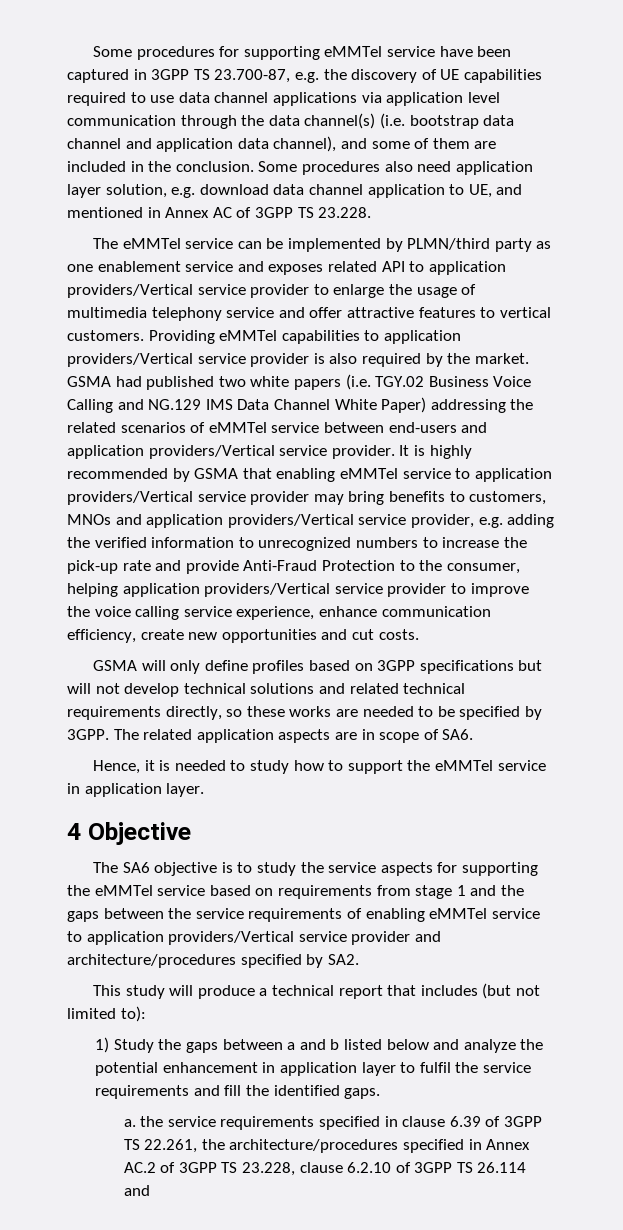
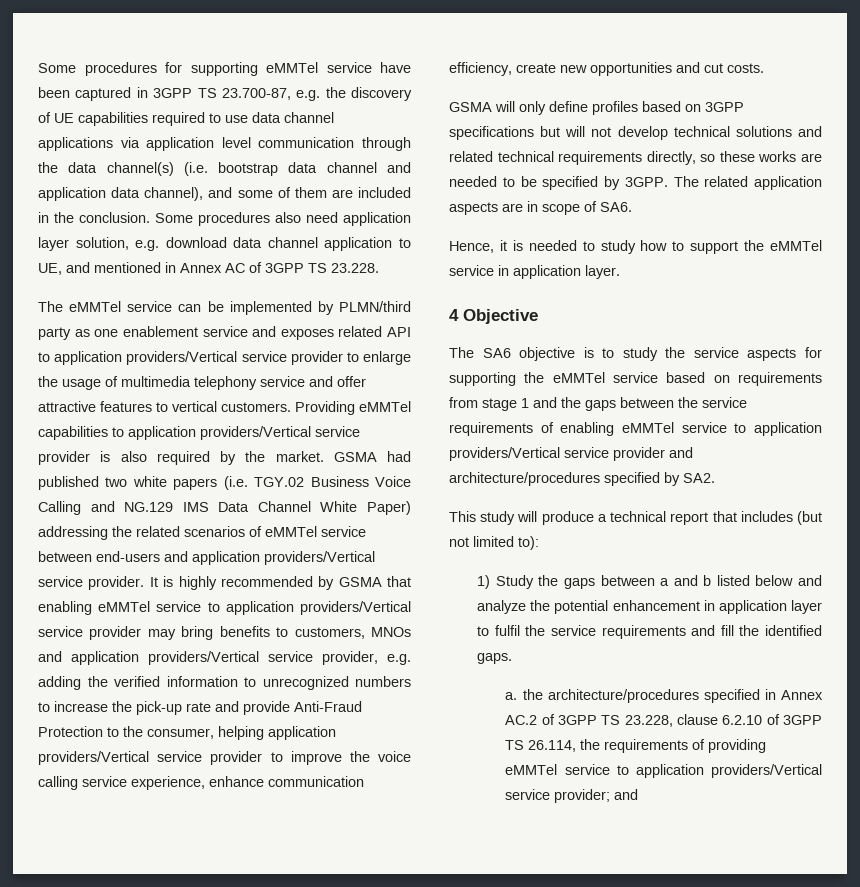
- a. the service requirements specified in clause 6.39 of 3GPP TS 22.261, the architecture/procedures specified in Annex AC.2 of 3GPP TS 23.228, clause 6.2.10 of 3GPP TS 26.114 and
+ a. the architecture/procedures specified in Annex AC.2 of 3GPP TS 23.228, clause 6.2.10 of 3GPP TS 26.114, the requirements of providing eMMTel service to application providers/Vertical service provider; and

